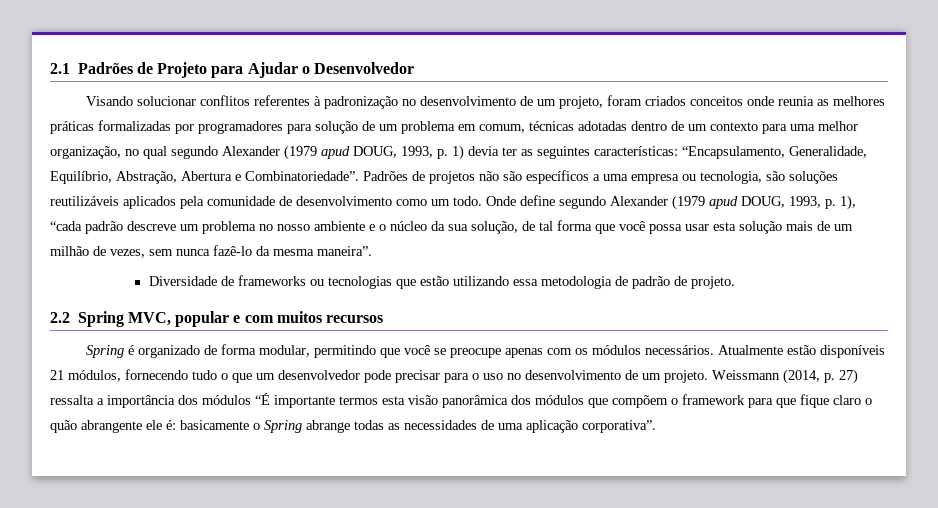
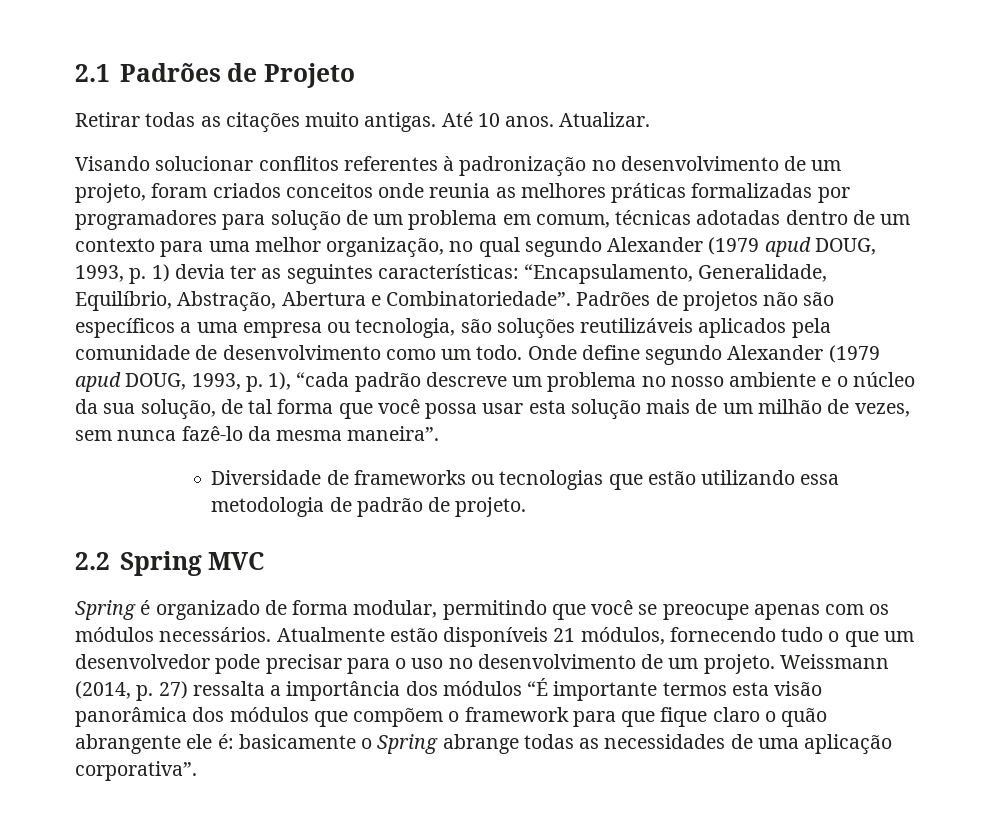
- 2.1 Padrões de Projeto para Ajudar o Desenvolvedor
+ 2.1 Padrões de Projeto
+ Retirar todas as citações muito antigas. Até 10 anos. Atualizar.
- 2.2 Spring MVC, popular e com muitos recursos
+ 2.2 Spring MVC

